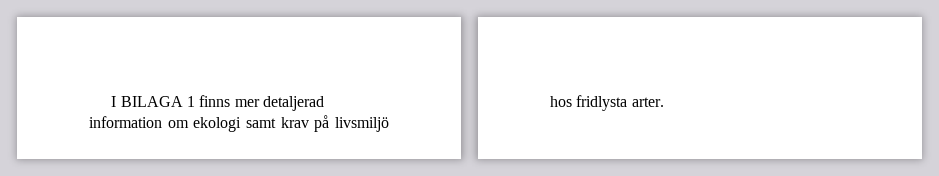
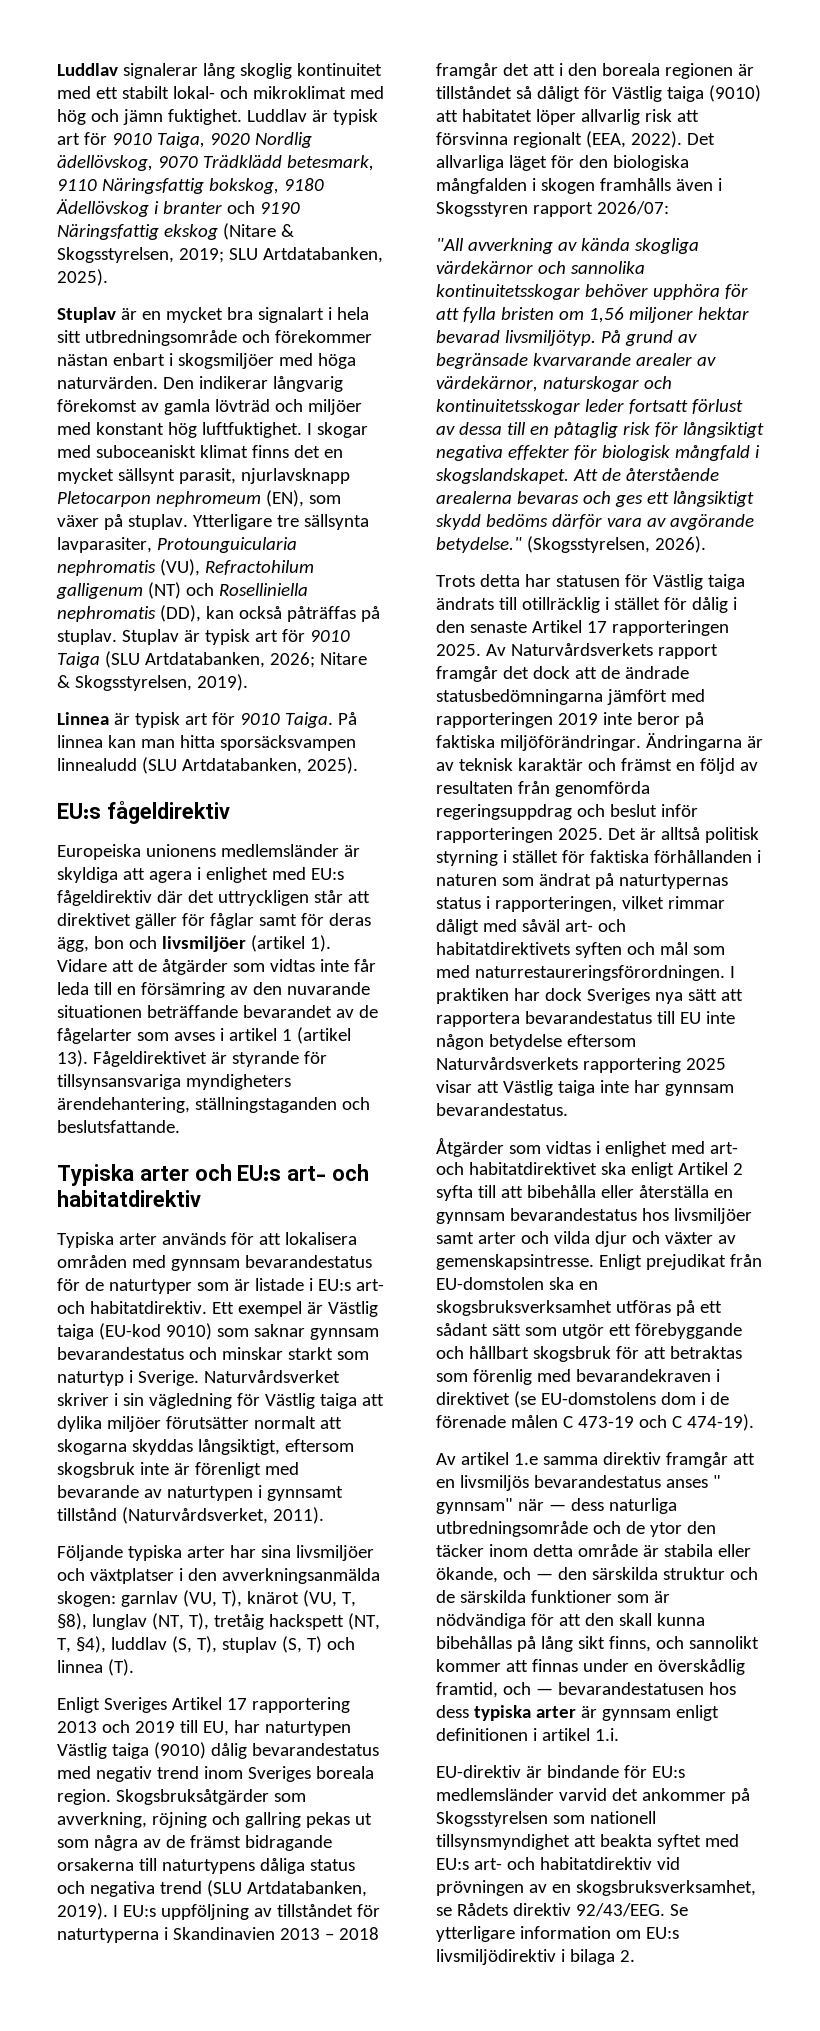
- I BILAGA 1 finns mer detaljerad information om ekologi samt krav på livsmiljö hos fridlysta arter.
+ Luddlav signalerar lång skoglig kontinuitet med ett stabilt lokal- och mikroklimat med hög och jämn fuktighet. Luddlav är typisk art för 9010 Taiga, 9020 Nordlig ädellövskog, 9070 Trädklädd betesmark, 9110 Näringsfattig bokskog, 9180 Ädellövskog i branter och 9190 Näringsfattig ekskog (Nitare & Skogsstyrelsen, 2019; SLU Artdatabanken, 2025).
+ Stuplav är en mycket bra signalart i hela sitt utbredningsområde och förekommer nästan enbart i skogsmiljöer med höga naturvärden. Den indikerar långvarig förekomst av gamla lövträd och miljöer med konstant hög luftfuktighet. I skogar med suboceaniskt klimat finns det en mycket sällsynt parasit, njurlavsknapp Pletocarpon nephromeum (EN), som växer på stuplav. Ytterligare tre sällsynta lavparasiter, Protounguicularia nephromatis (VU), Refractohilum galligenum (NT) och Roselliniella nephromatis (DD), kan också påträffas på stuplav. Stuplav är typisk art för 9010 Taiga (SLU Artdatabanken, 2026; Nitare & Skogsstyrelsen, 2019).
+ Linnea är typisk art för 9010 Taiga. På linnea kan man hitta sporsäcksvampen linnealudd (SLU Artdatabanken, 2025).
+ EU:s fågeldirektiv
+ Europeiska unionens medlemsländer är skyldiga att agera i enlighet med EU:s fågeldirektiv där det uttryckligen står att direktivet gäller för fåglar samt för deras ägg, bon och livsmiljöer (artikel 1). Vidare att de åtgärder som vidtas inte får leda till en försämring av den nuvarande situationen beträffande bevarandet av de fågelarter som avses i artikel 1 (artikel 13). Fågeldirektivet är styrande för tillsynsansvariga myndigheters ärendehantering, ställningstaganden och beslutsfattande.
+ Typiska arter och EU:s art- och habitatdirektiv
+ Typiska arter används för att lokalisera områden med gynnsam bevarandestatus för de naturtyper som är listade i EU:s art- och habitatdirektiv. Ett exempel är Västlig taiga (EU-kod 9010) som saknar gynnsam bevarandestatus och minskar starkt som naturtyp i Sverige. Naturvårdsverket skriver i sin vägledning för Västlig taiga att dylika miljöer förutsätter normalt att skogarna skyddas långsiktigt, eftersom skogsbruk inte är förenligt med bevarande av naturtypen i gynnsamt tillstånd (Naturvårdsverket, 2011).
+ Följande typiska arter har sina livsmiljöer och växtplatser i den avverkningsanmälda skogen: garnlav (VU, T), knärot (VU, T, §8), lunglav (NT, T), tretåig hackspett (NT, T, §4), luddlav (S, T), stuplav (S, T) och linnea (T).
+ Enligt Sveriges Artikel 17 rapportering 2013 och 2019 till EU, har naturtypen Västlig taiga (9010) dålig bevarandestatus med negativ trend inom Sveriges boreala region. Skogsbruksåtgärder som avverkning, röjning och gallring pekas ut som några av de främst bidragande orsakerna till naturtypens dåliga status och negativa trend (SLU Artdatabanken, 2019). I EU:s uppföljning av tillståndet för naturtyperna i Skandinavien 2013 – 2018 framgår det att i den boreala regionen är tillståndet så dåligt för Västlig taiga (9010) att habitatet löper allvarlig risk att försvinna regionalt (EEA, 2022). Det allvarliga läget för den biologiska mångfalden i skogen framhålls även i Skogsstyren rapport 2026/07:
+ "All avverkning av kända skogliga värdekärnor och sannolika kontinuitetsskogar behöver upphöra för att fylla bristen om 1,56 miljoner hektar bevarad livsmiljötyp. På grund av begränsade kvarvarande arealer av värdekärnor, naturskogar och kontinuitetsskogar leder fortsatt förlust av dessa till en påtaglig risk för långsiktigt negativa effekter för biologisk mångfald i skogslandskapet. Att de återstående arealerna bevaras och ges ett långsiktigt skydd bedöms därför vara av avgörande betydelse." (Skogsstyrelsen, 2026).
+ Trots detta har statusen för Västlig taiga ändrats till otillräcklig i stället för dålig i den senaste Artikel 17 rapporteringen 2025. Av Naturvårdsverkets rapport framgår det dock att de ändrade statusbedömningarna jämfört med rapporteringen 2019 inte beror på faktiska miljöförändringar. Ändringarna är av teknisk karaktär och främst en följd av resultaten från genomförda regeringsuppdrag och beslut inför rapporteringen 2025. Det är alltså politisk styrning i stället för faktiska förhållanden i naturen som ändrat på naturtypernas status i rapporteringen, vilket rimmar dåligt med såväl art- och habitatdirektivets syften och mål som med naturrestaureringsförordningen. I praktiken har dock Sveriges nya sätt att rapportera bevarandestatus till EU inte någon betydelse eftersom Naturvårdsverkets rapportering 2025 visar att Västlig taiga inte har gynnsam bevarandestatus.
+ Åtgärder som vidtas i enlighet med art- och habitatdirektivet ska enligt Artikel 2 syfta till att bibehålla eller återställa en gynnsam bevarandestatus hos livsmiljöer samt arter och vilda djur och växter av gemenskapsintresse. Enligt prejudikat från EU-domstolen ska en skogsbruksverksamhet utföras på ett sådant sätt som utgör ett förebyggande och hållbart skogsbruk för att betraktas som förenlig med bevarandekraven i direktivet (se EU-domstolens dom i de förenade målen C 473-19 och C 474-19).
+ Av artikel 1.e samma direktiv framgår att en livsmiljös bevarandestatus anses " gynnsam" när — dess naturliga utbredningsområde och de ytor den täcker inom detta område är stabila eller ökande, och — den särskilda struktur och de särskilda funktioner som är nödvändiga för att den skall kunna bibehållas på lång sikt finns, och sannolikt kommer att finnas under en överskådlig framtid, och — bevarandestatusen hos dess typiska arter är gynnsam enligt definitionen i artikel 1.i.
+ EU-direktiv är bindande för EU:s medlemsländer varvid det ankommer på Skogsstyrelsen som nationell tillsynsmyndighet att beakta syftet med EU:s art- och habitatdirektiv vid prövningen av en skogsbruksverksamhet, se Rådets direktiv 92/43/EEG. Se ytterligare information om EU:s livsmiljödirektiv i bilaga 2.

